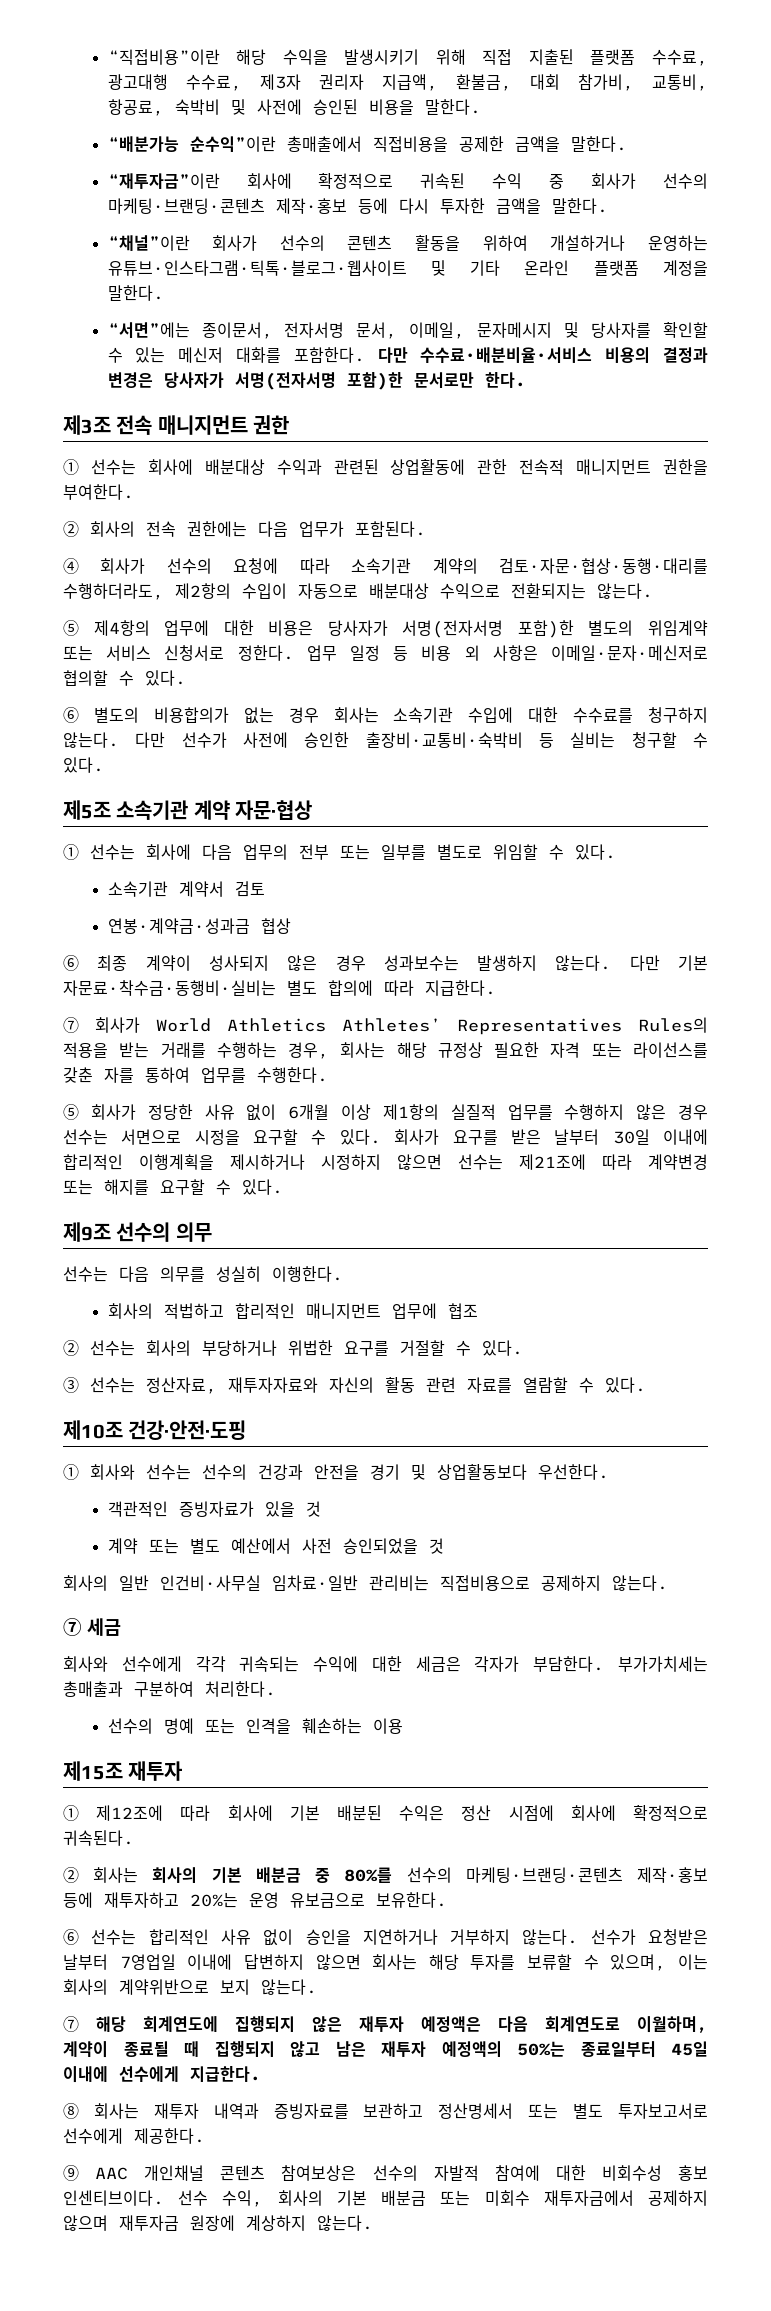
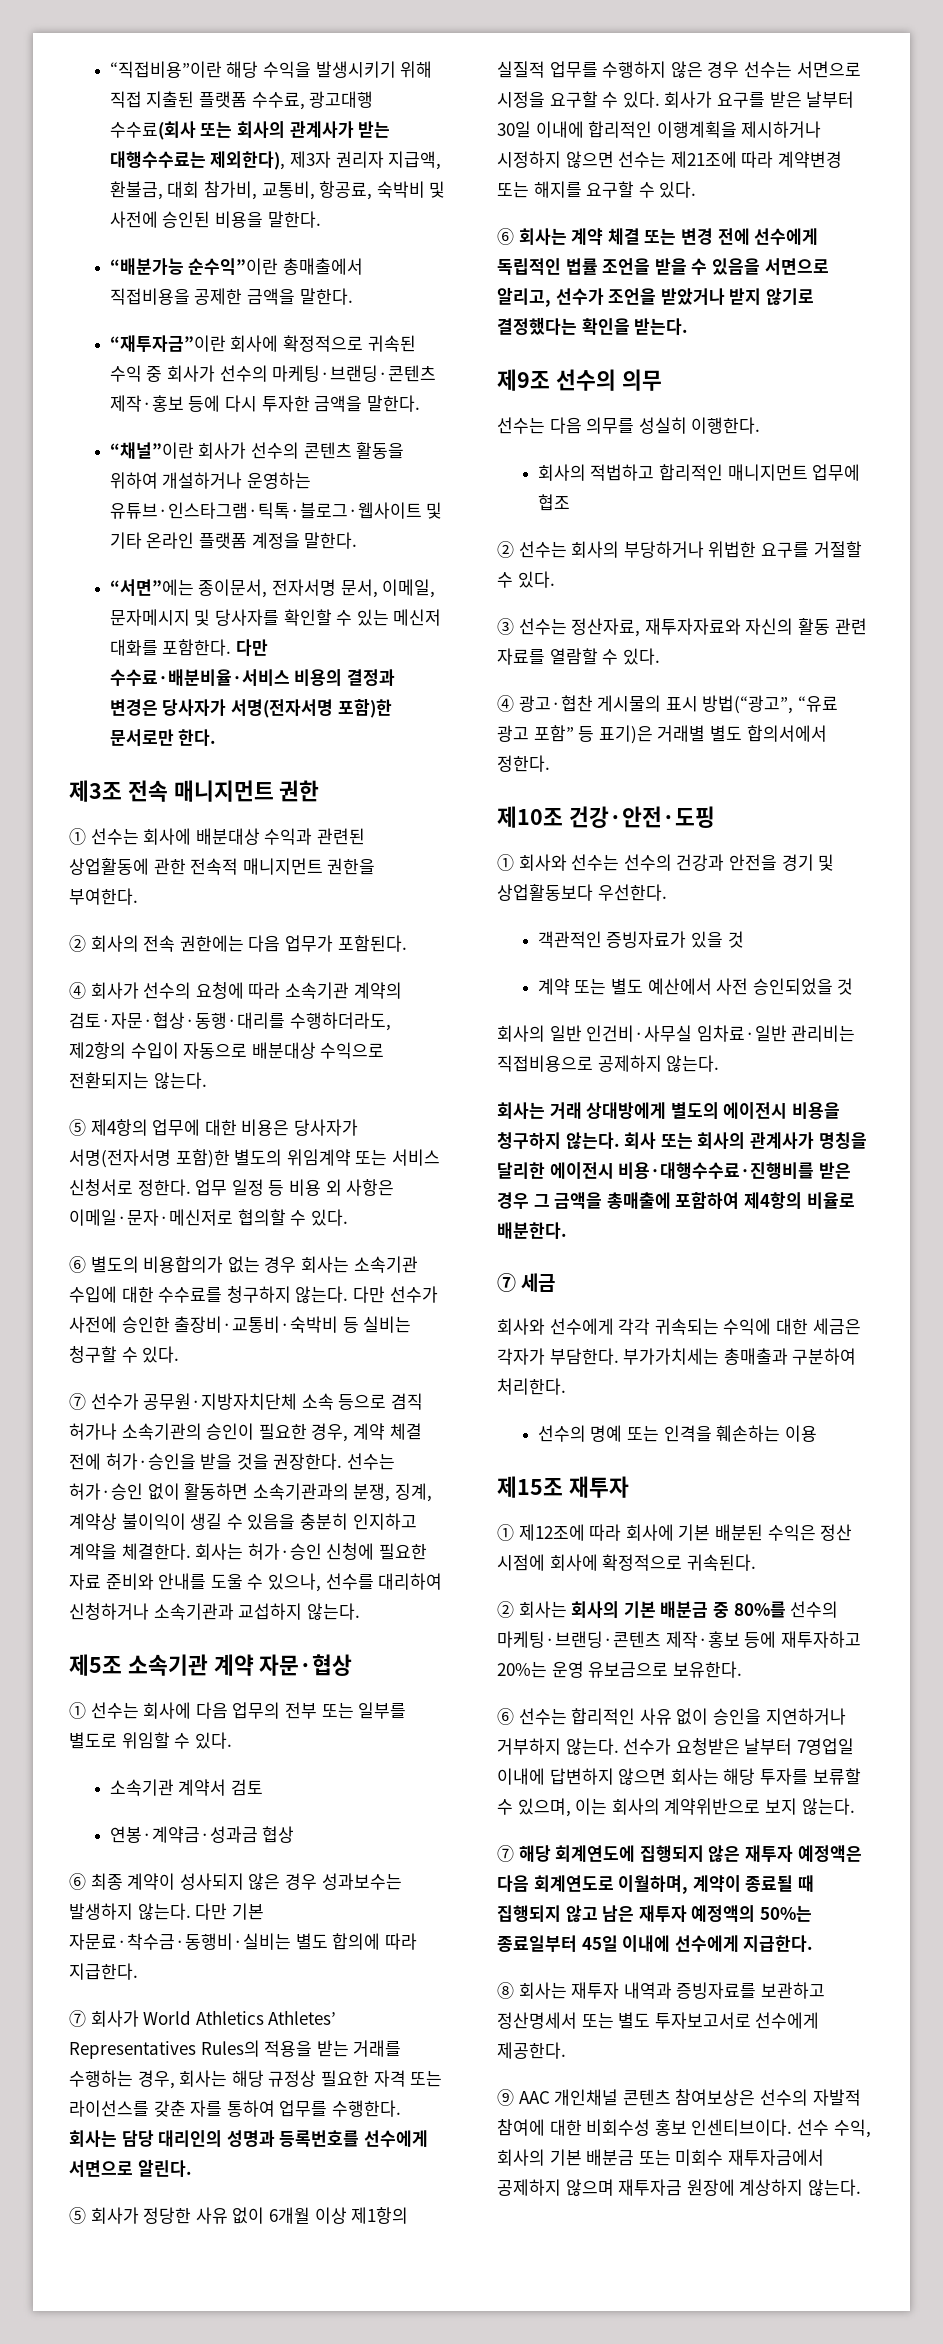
- “직접비용”이란 해당 수익을 발생시키기 위해 직접 지출된 플랫폼 수수료, 광고대행 수수료, 제3자 권리자 지급액, 환불금, 대회 참가비, 교통비, 항공료, 숙박비 및 사전에 승인된 비용을 말한다.
+ “직접비용”이란 해당 수익을 발생시키기 위해 직접 지출된 플랫폼 수수료, 광고대행 수수료(회사 또는 회사의 관계사가 받는 대행수수료는 제외한다), 제3자 권리자 지급액, 환불금, 대회 참가비, 교통비, 항공료, 숙박비 및 사전에 승인된 비용을 말한다.
+ ⑦ 선수가 공무원·지방자치단체 소속 등으로 겸직 허가나 소속기관의 승인이 필요한 경우, 계약 체결 전에 허가·승인을 받을 것을 권장한다. 선수는 허가·승인 없이 활동하면 소속기관과의 분쟁, 징계, 계약상 불이익이 생길 수 있음을 충분히 인지하고 계약을 체결한다. 회사는 허가·승인 신청에 필요한 자료 준비와 안내를 도울 수 있으나, 선수를 대리하여 신청하거나 소속기관과 교섭하지 않는다.
+ 회사는 담당 대리인의 성명과 등록번호를 선수에게 서면으로 알린다.
+ ⑥ 회사는 계약 체결 또는 변경 전에 선수에게 독립적인 법률 조언을 받을 수 있음을 서면으로 알리고, 선수가 조언을 받았거나 받지 않기로 결정했다는 확인을 받는다.
+ ④ 광고·협찬 게시물의 표시 방법(“광고”, “유료 광고 포함” 등 표기)은 거래별 별도 합의서에서 정한다.
+ 회사는 거래 상대방에게 별도의 에이전시 비용을 청구하지 않는다. 회사 또는 회사의 관계사가 명칭을 달리한 에이전시 비용·대행수수료·진행비를 받은 경우 그 금액을 총매출에 포함하여 제4항의 비율로 배분한다.

